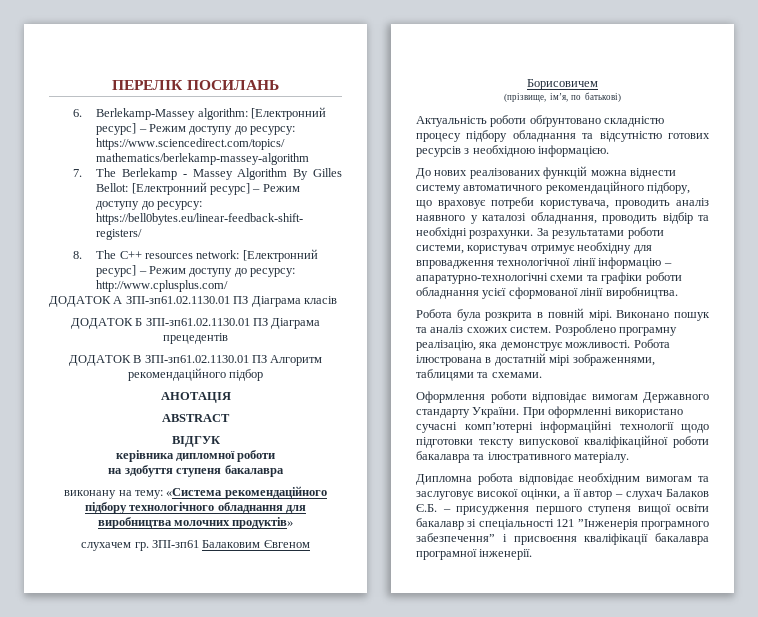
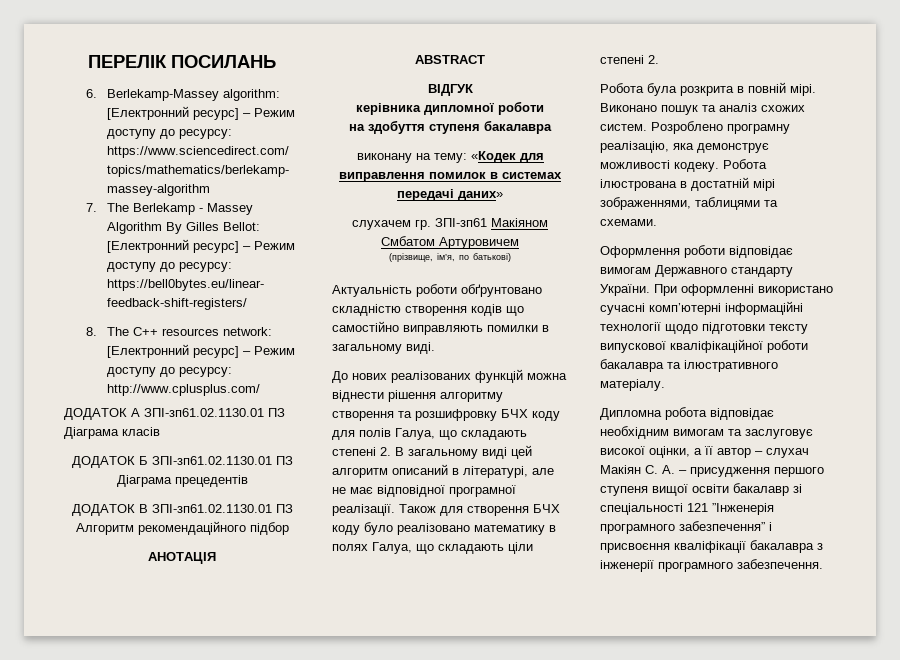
- виконану на тему: «Система рекомендаційного підбору технологічного обладнання для виробництва молочних продуктів»
+ виконану на тему: «Кодек для виправлення помилок в системах передачі даних»
- ЗПІ-зп61 Балаковим Євгеном Борисовичем
+ ЗПІ-зп61 Макіяном Смбатом Артуровичем
- Актуальність роботи обґрунтовано складністю процесу підбору обладнання та відсутністю готових ресурсів з необхідною інформацією.
+ Актуальність роботи обґрунтовано складністю створення кодів що самостійно виправляють помилки в загальному виді.
- До нових реалізованих функцій можна віднести систему автоматичного рекомендаційного підбору, що враховує потреби користувача, проводить аналіз наявного у каталозі обладнання, проводить відбір та необхідні розрахунки. За результатами роботи системи, користувач отримує необхідну для впровадження технологічної лінії інформацію – апаратурно-технологічні схеми та графіки роботи обладнання усієї сформованої лінії виробництва.
+ До нових реалізованих функцій можна віднести рішення алгоритму створення та розшифровку БЧХ коду для полів Галуа, що складають степені 2. В загальному виді цей алгоритм описаний в літературі, але не має відповідної програмної реалізації. Також для створення БЧХ коду було реалізовано математику в полях Галуа, що складають ціли степені 2.
- Розроблено програмну реалізацію, яка демонструє можливості.
+ Розроблено програмну реалізацію, яка демонструє можливості кодеку.
- Дипломна робота відповідає необхідним вимогам та заслуговує високої оцінки, а її автор – слухач Балаков Є.Б. – присудження першого ступеня вищої освіти бакалавр зі спеціальності 121 ”Інженерія програмного забезпечення” і присвоєння кваліфікації бакалавра програмної інженерії.
+ Дипломна робота відповідає необхідним вимогам та заслуговує високої оцінки, а її автор – слухач Макіян С. А. – присудження першого ступеня вищої освіти бакалавр зі спеціальності 121 ”Інженерія програмного забезпечення” і присвоєння кваліфікації бакалавра з інженерії програмного забезпечення.

